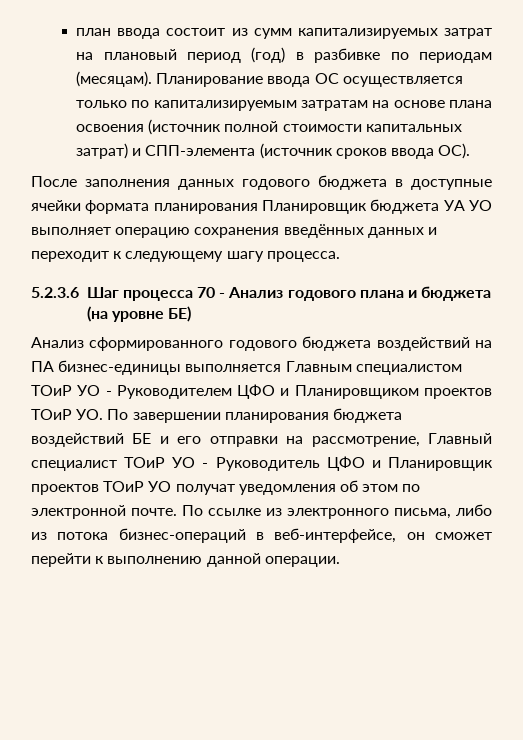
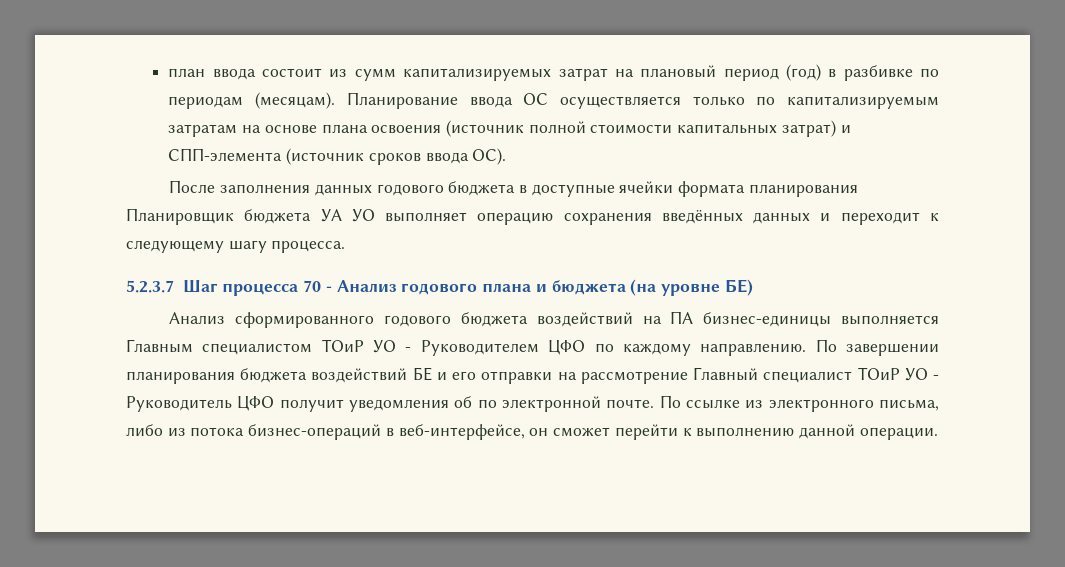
- 5.2.3.6 Шаг процесса 70 - Анализ годового плана и бюджета (на уровне БЕ)
+ 5.2.3.7 Шаг процесса 70 - Анализ годового плана и бюджета (на уровне БЕ)
- Анализ сформированного годового бюджета воздействий на ПА бизнес-единицы выполняется Главным специалистом ТОиР УО - Руководителем ЦФО и Планировщиком проектов ТОиР УО. По завершении планирования бюджета воздействий БЕ и его отправки на рассмотрение, Главный специалист ТОиР УО - Руководитель ЦФО и Планировщик проектов ТОиР УО получат уведомления об этом по электронной почте.
+ Анализ сформированного годового бюджета воздействий на ПА бизнес-единицы выполняется Главным специалистом ТОиР УО - Руководителем ЦФО по каждому направлению. По завершении планирования бюджета воздействий БЕ и его отправки на рассмотрение Главный специалист ТОиР УО - Руководитель ЦФО получит уведомления об по электронной почте.

